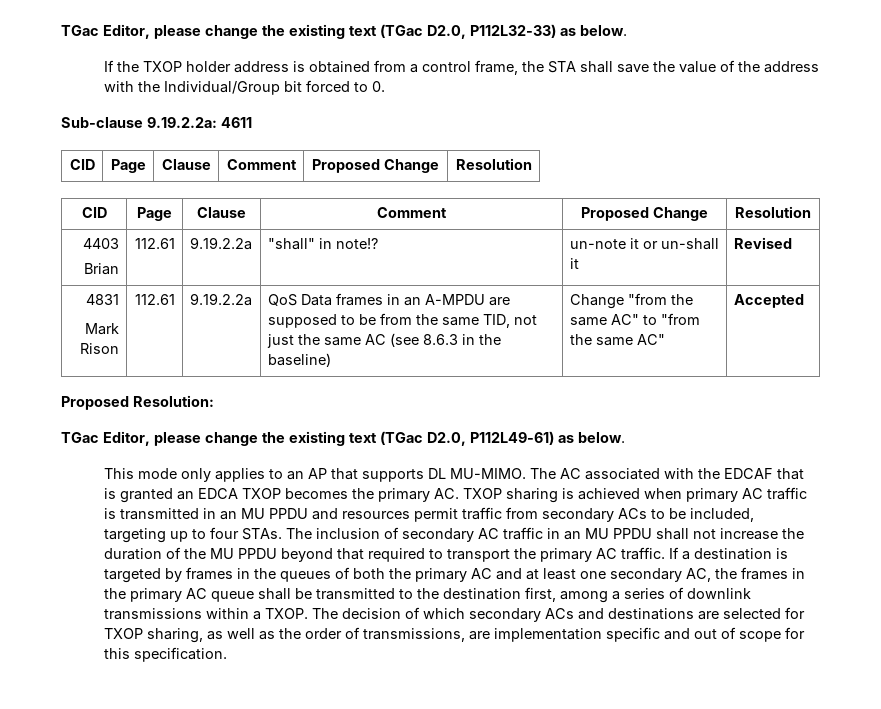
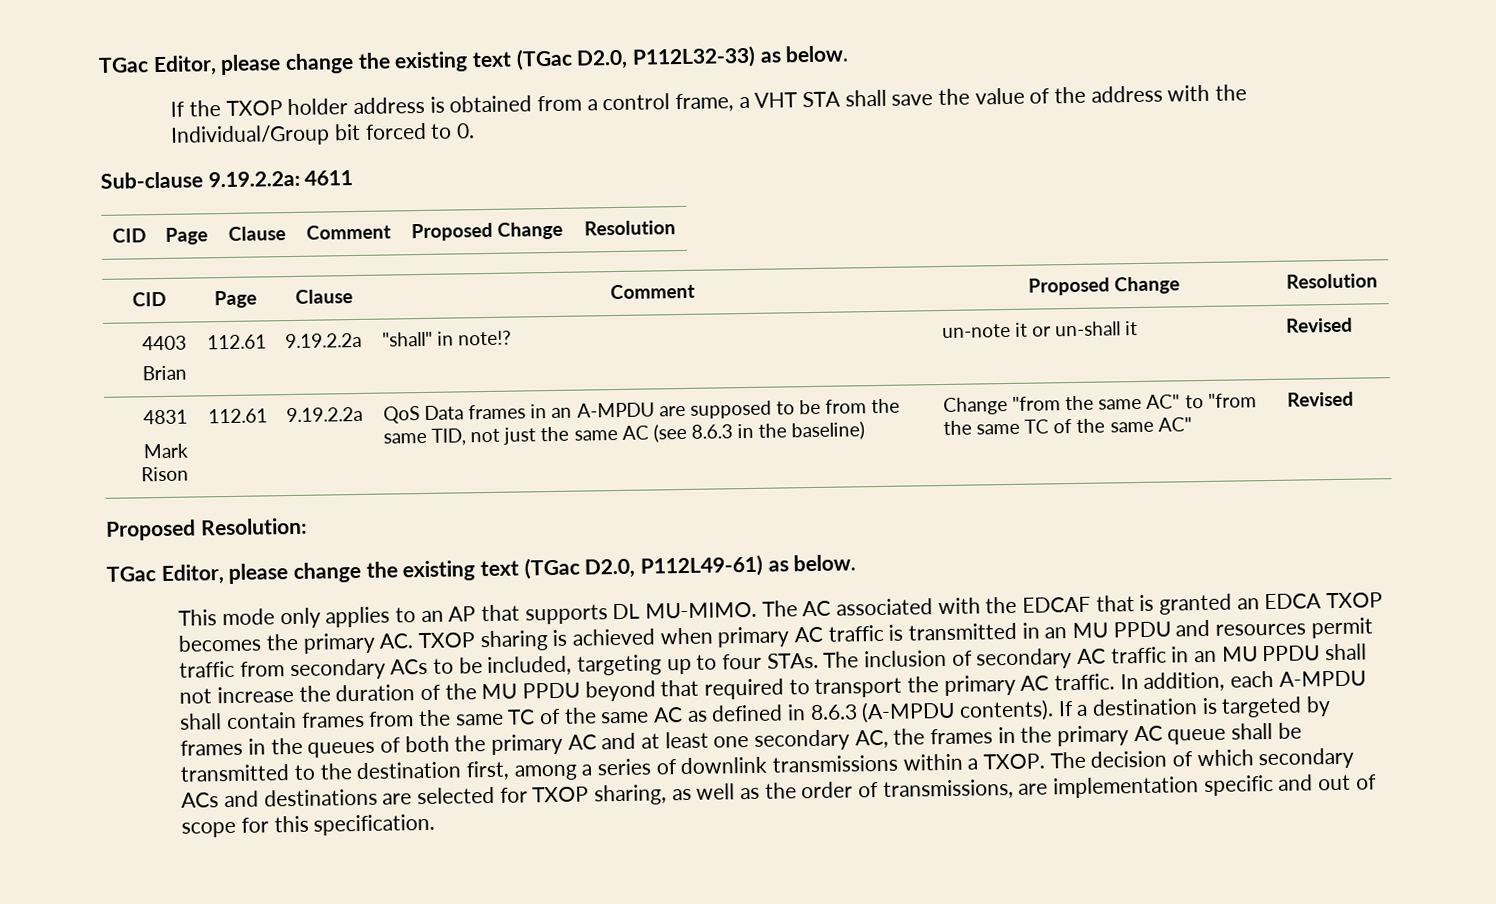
- If the TXOP holder address is obtained from a control frame, the STA shall save the value of the address with the Individual/Group bit forced to 0.
+ If the TXOP holder address is obtained from a control frame, a VHT STA shall save the value of the address with the Individual/Group bit forced to 0.
- Change "from the same AC" to "from the same AC" | Accepted
+ Change "from the same AC" to "from the same TC of the same AC" | Revised
+ In addition, each A-MPDU shall contain frames from the same TC of the same AC as defined in 8.6.3 (A-MPDU contents).

